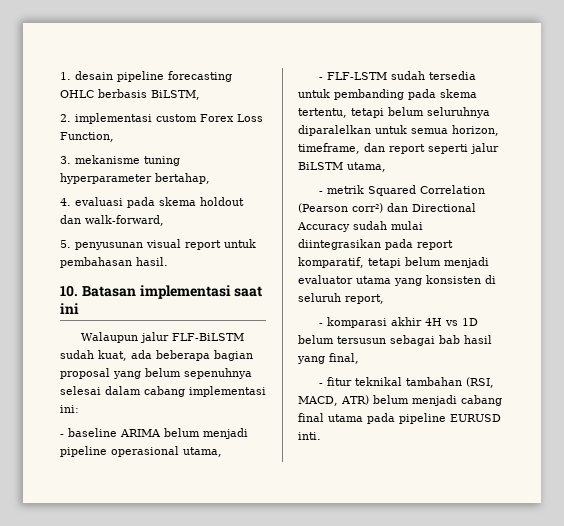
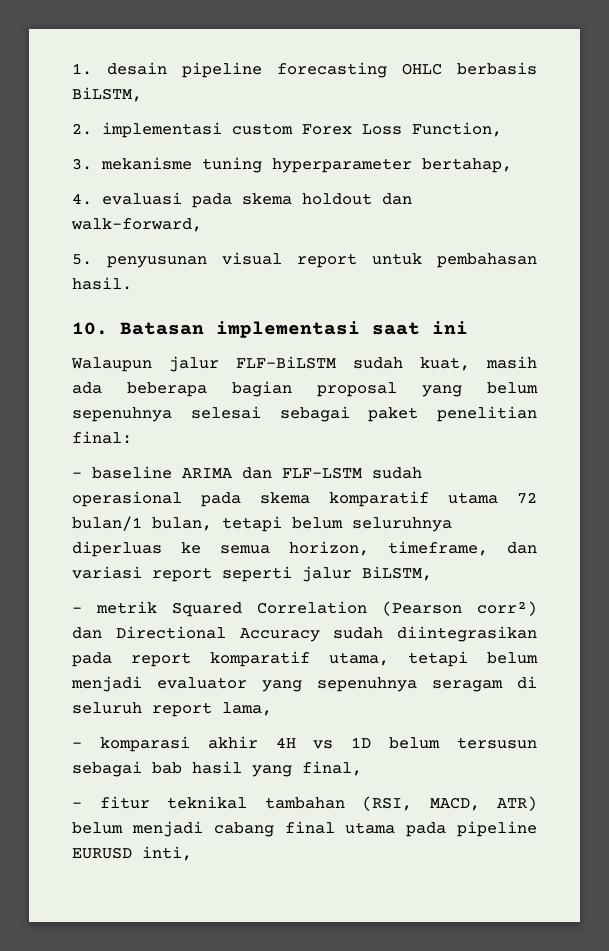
- Walaupun jalur FLF-BiLSTM sudah kuat, ada beberapa bagian proposal yang belum sepenuhnya selesai dalam cabang implementasi ini:
+ Walaupun jalur FLF-BiLSTM sudah kuat, masih ada beberapa bagian proposal yang belum sepenuhnya selesai sebagai paket penelitian final:
- - baseline ARIMA belum menjadi pipeline operasional utama,
- - FLF-LSTM sudah tersedia untuk pembanding pada skema tertentu, tetapi belum seluruhnya diparalelkan untuk semua horizon, timeframe, dan report seperti jalur BiLSTM utama,
+ - baseline ARIMA dan FLF-LSTM sudah operasional pada skema komparatif utama 72 bulan/1 bulan, tetapi belum seluruhnya diperluas ke semua horizon, timeframe, dan variasi report seperti jalur BiLSTM,
- - metrik Squared Correlation (Pearson corr²) dan Directional Accuracy sudah mulai diintegrasikan pada report komparatif, tetapi belum menjadi evaluator utama yang konsisten di seluruh report,
+ - metrik Squared Correlation (Pearson corr²) dan Directional Accuracy sudah diintegrasikan pada report komparatif utama, tetapi belum menjadi evaluator yang sepenuhnya seragam di seluruh report lama,
- - fitur teknikal tambahan (RSI, MACD, ATR) belum menjadi cabang final utama pada pipeline EURUSD inti.
+ - fitur teknikal tambahan (RSI, MACD, ATR) belum menjadi cabang final utama pada pipeline EURUSD inti,

